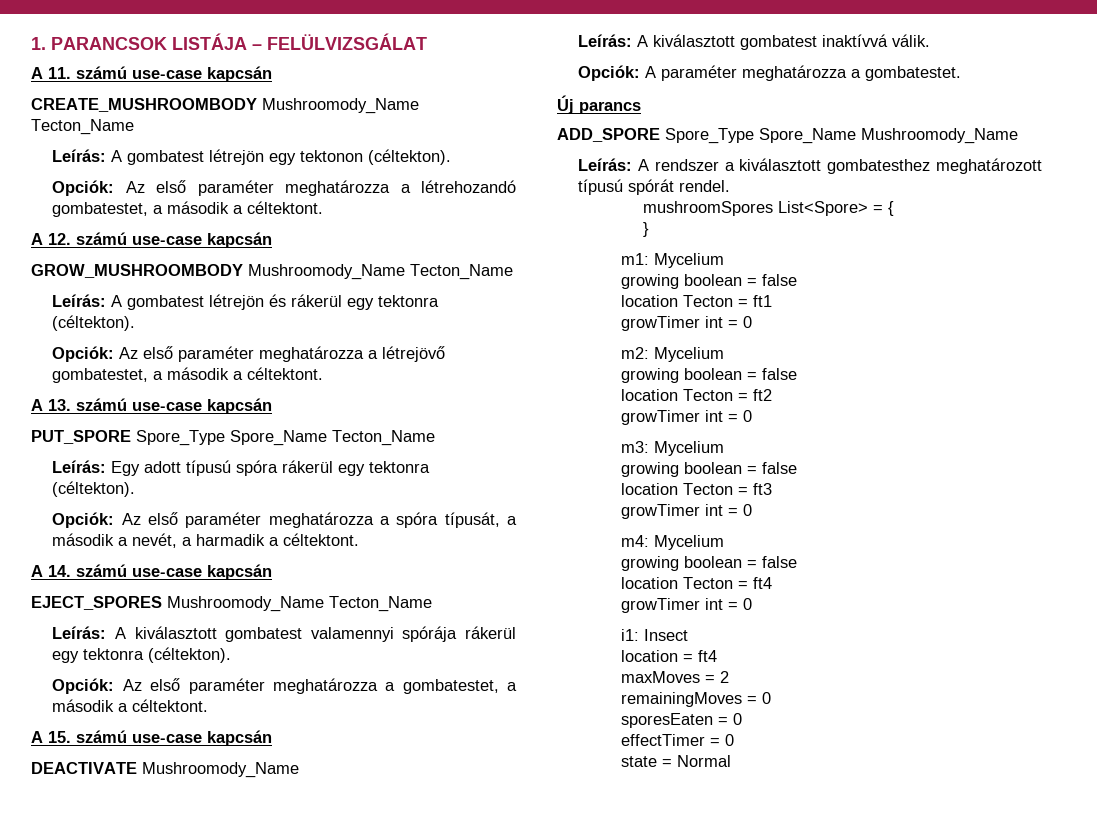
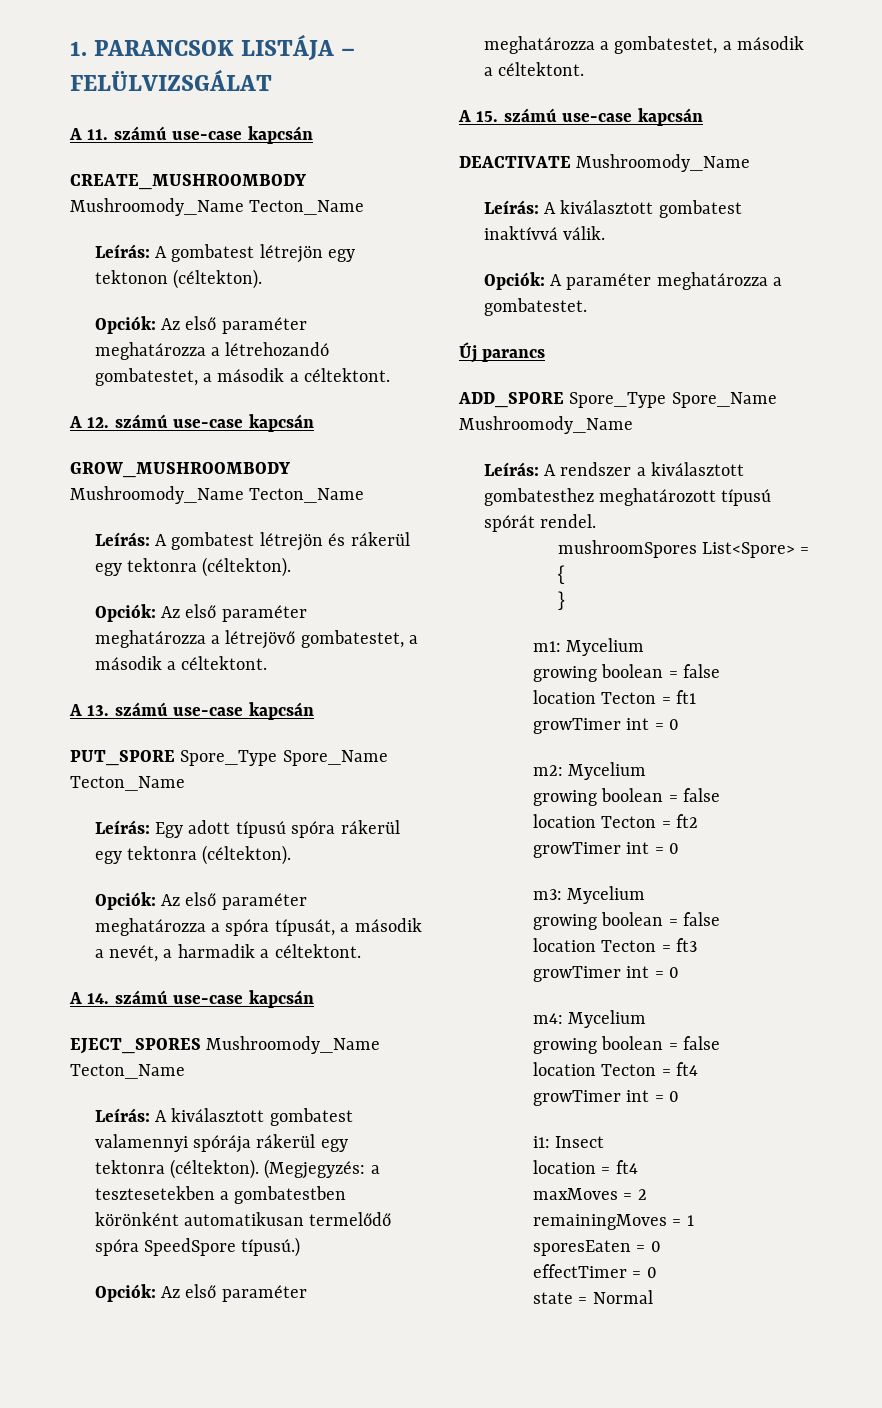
+ (Megjegyzés: a tesztesetekben a gombatestben körönként automatikusan termelődő spóra SpeedSpore típusú.)
- remainingMoves = 0
+ remainingMoves = 1

